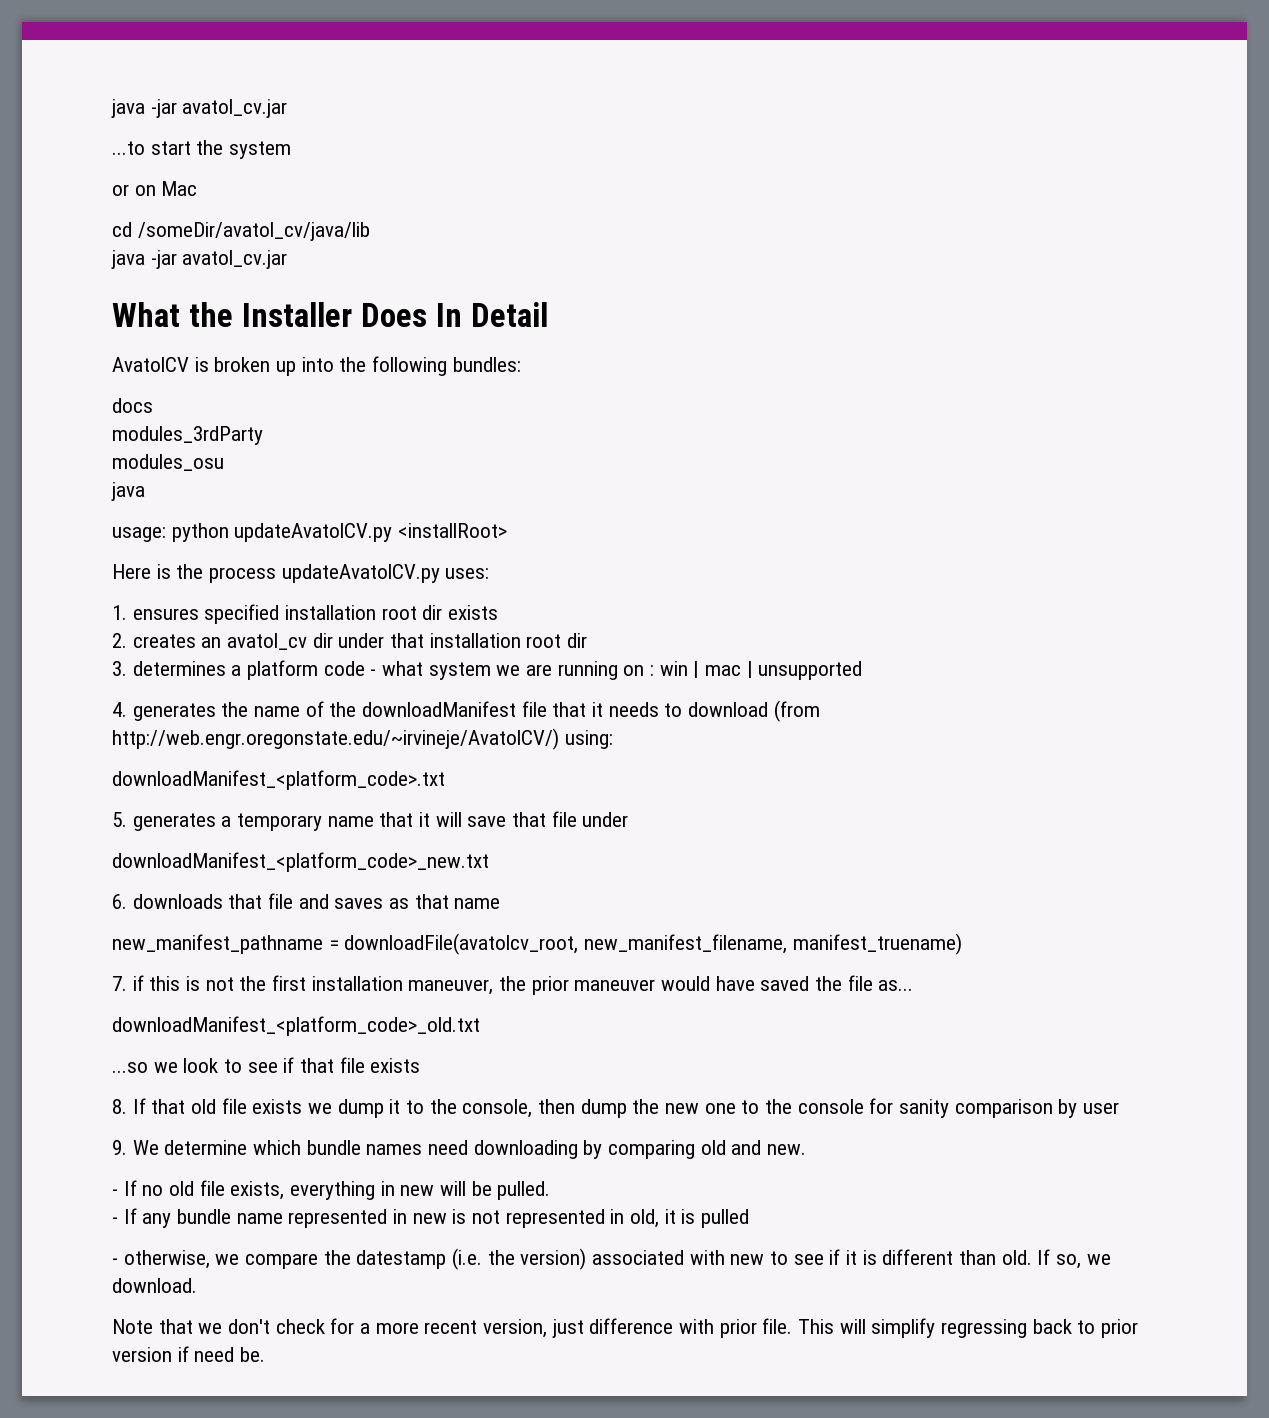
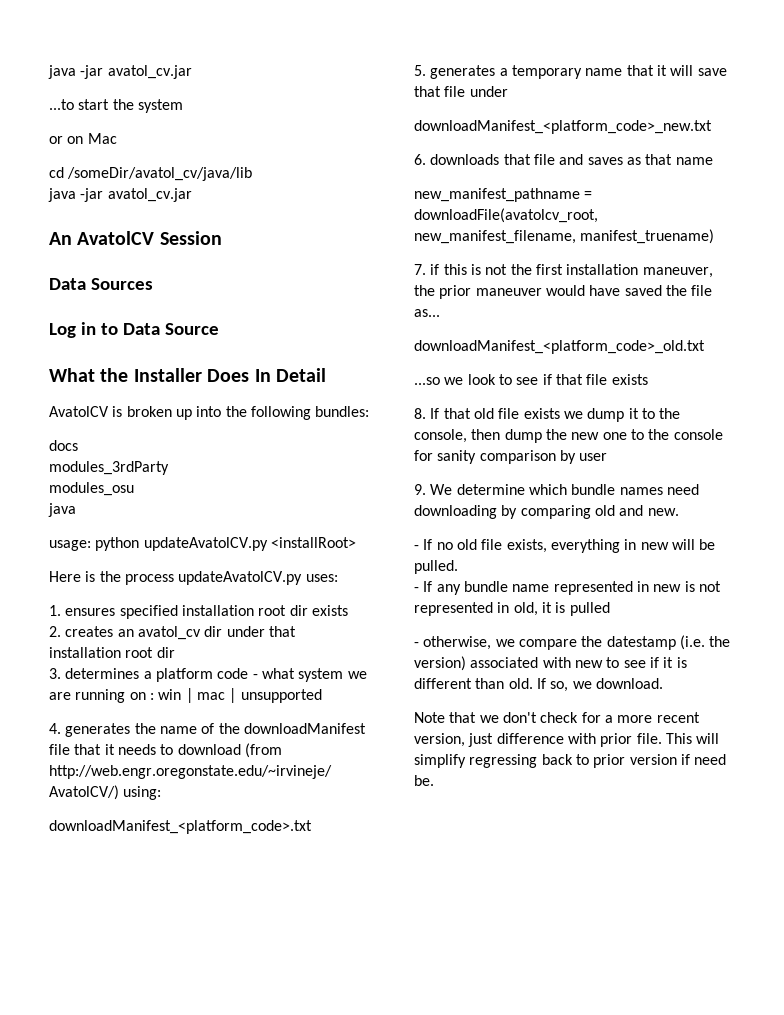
+ An AvatolCV Session
+ Data Sources
+ Log in to Data Source

